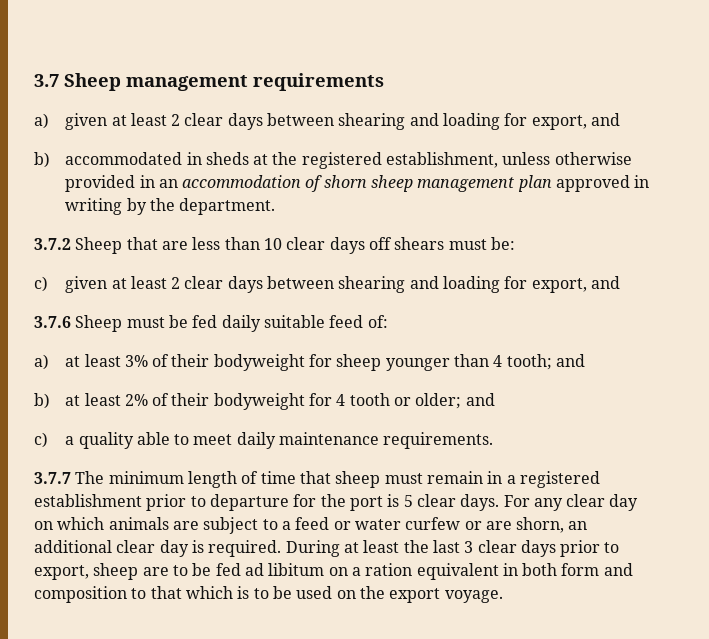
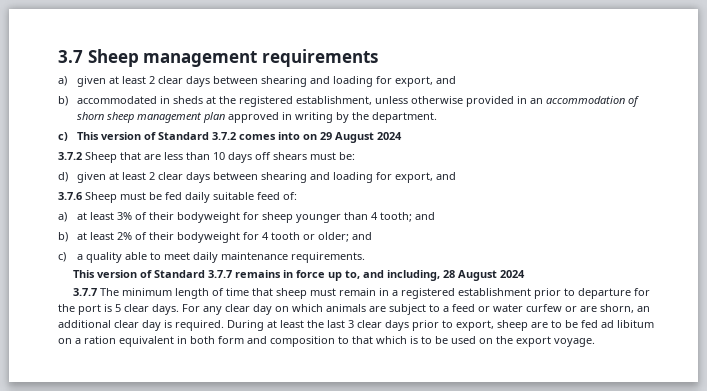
+ c) This version of Standard 3.7.2 comes into on 29 August 2024
- 3.7.2 Sheep that are less than 10 clear days off shears must be:
+ 3.7.2 Sheep that are less than 10 days off shears must be:
- c) given at least 2 clear days between shearing and loading for export, and
+ d) given at least 2 clear days between shearing and loading for export, and
+ This version of Standard 3.7.7 remains in force up to, and including, 28 August 2024

